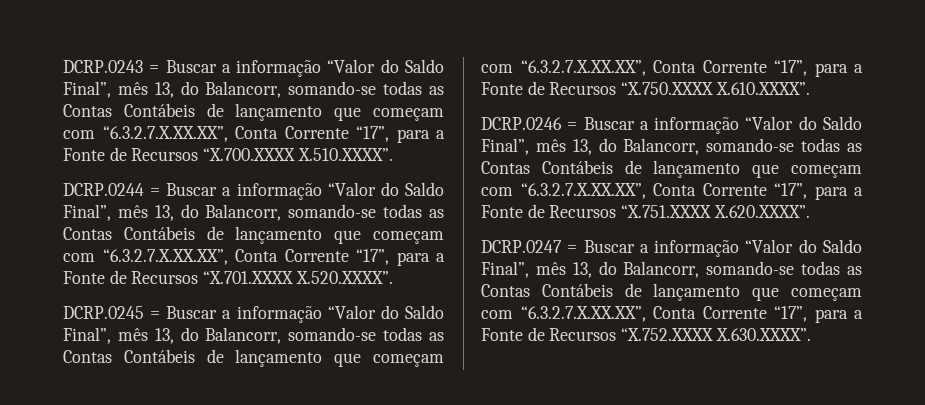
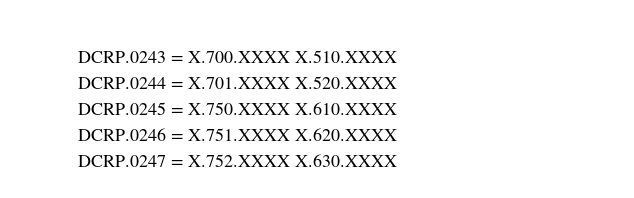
- DCRP.0243 = Buscar a informação “Valor do Saldo Final”, mês 13, do Balancorr, somando-se todas as Contas Contábeis de lançamento que começam com “6.3.2.7.X.XX.XX”, Conta Corrente “17”, para a Fonte de Recursos “X.700.XXXX X.510.XXXX”.
- DCRP.0244 = Buscar a informação “Valor do Saldo Final”, mês 13, do Balancorr, somando-se todas as Contas Contábeis de lançamento que começam com “6.3.2.7.X.XX.XX”, Conta Corrente “17”, para a Fonte de Recursos “X.701.XXXX X.520.XXXX”.
- DCRP.0245 = Buscar a informação “Valor do Saldo Final”, mês 13, do Balancorr, somando-se todas as Contas Contábeis de lançamento que começam com “6.3.2.7.X.XX.XX”, Conta Corrente “17”, para a Fonte de Recursos “X.750.XXXX X.610.XXXX”.
- DCRP.0246 = Buscar a informação “Valor do Saldo Final”, mês 13, do Balancorr, somando-se todas as Contas Contábeis de lançamento que começam com “6.3.2.7.X.XX.XX”, Conta Corrente “17”, para a Fonte de Recursos “X.751.XXXX X.620.XXXX”.
- DCRP.0247 = Buscar a informação “Valor do Saldo Final”, mês 13, do Balancorr, somando-se todas as Contas Contábeis de lançamento que começam com “6.3.2.7.X.XX.XX”, Conta Corrente “17”, para a Fonte de Recursos “X.752.XXXX X.630.XXXX”.
+ DCRP.0243 = X.700.XXXX X.510.XXXX
+ DCRP.0244 = X.701.XXXX X.520.XXXX
+ DCRP.0245 = X.750.XXXX X.610.XXXX
+ DCRP.0246 = X.751.XXXX X.620.XXXX
+ DCRP.0247 = X.752.XXXX X.630.XXXX

